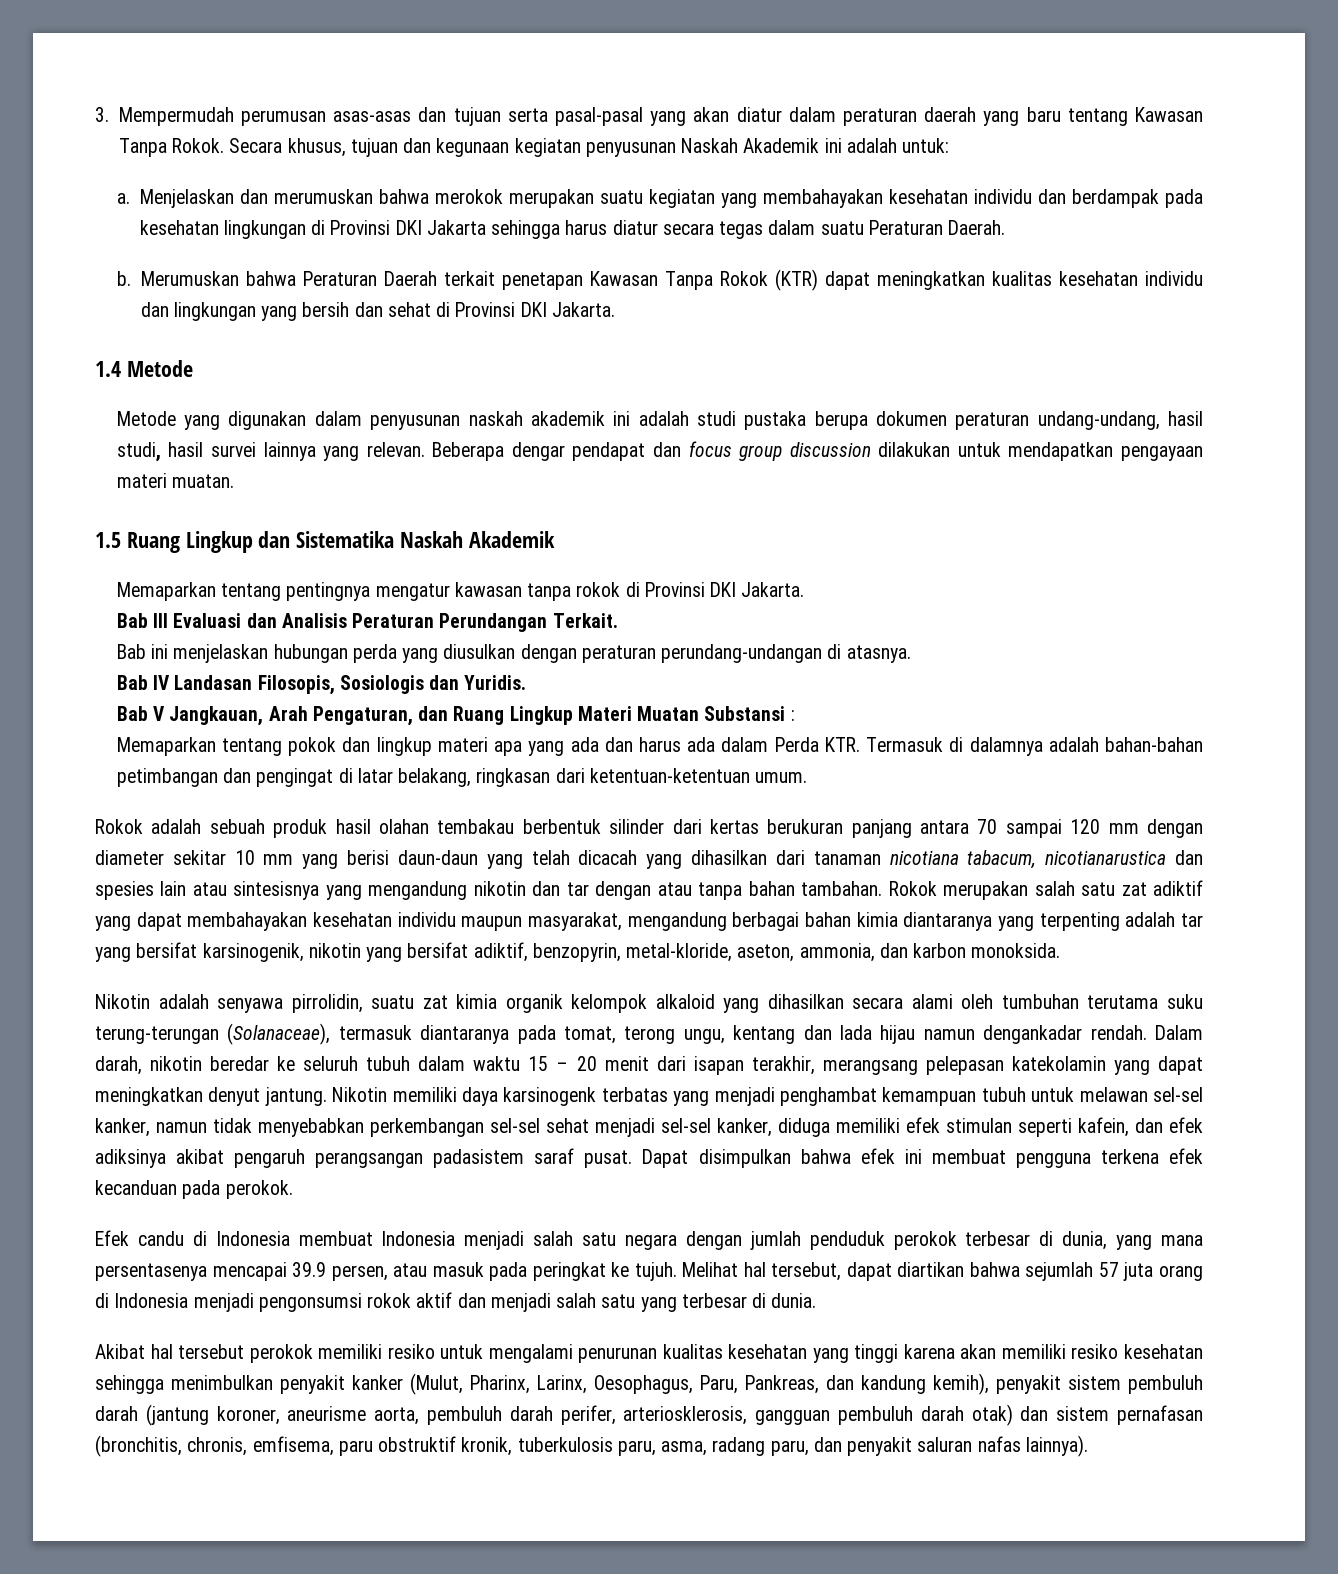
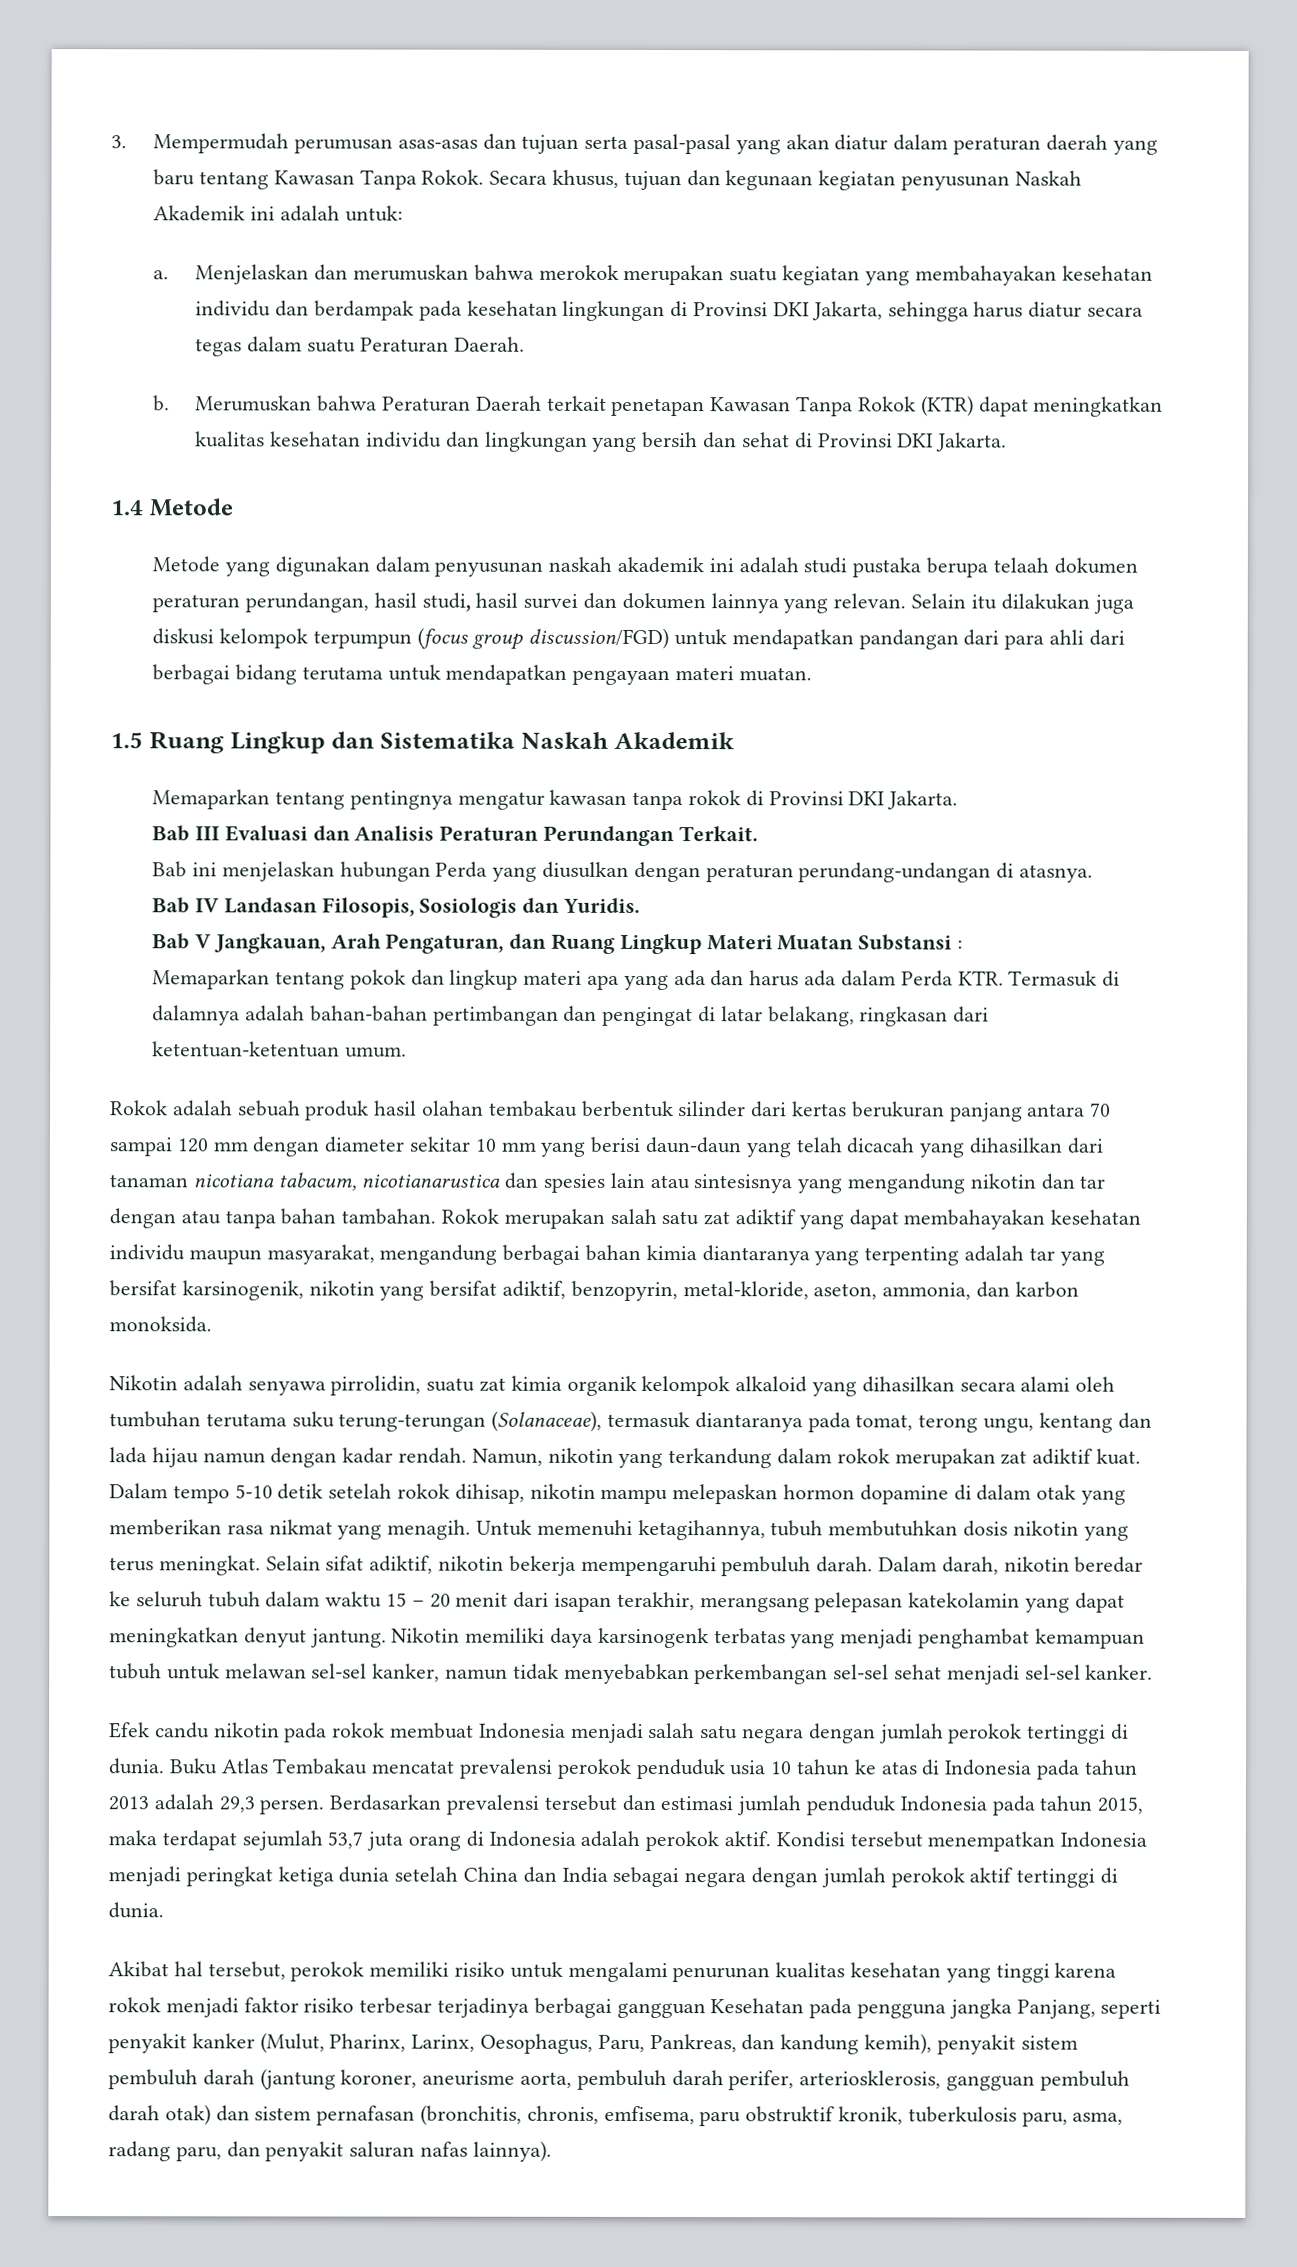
- Menjelaskan dan merumuskan bahwa merokok merupakan suatu kegiatan yang membahayakan kesehatan individu dan berdampak pada kesehatan lingkungan di Provinsi DKI Jakarta sehingga harus diatur secara tegas dalam suatu Peraturan Daerah.
+ Menjelaskan dan merumuskan bahwa merokok merupakan suatu kegiatan yang membahayakan kesehatan individu dan berdampak pada kesehatan lingkungan di Provinsi DKI Jakarta, sehingga harus diatur secara tegas dalam suatu Peraturan Daerah.
- Metode yang digunakan dalam penyusunan naskah akademik ini adalah studi pustaka berupa dokumen peraturan undang-undang, hasil studi, hasil survei lainnya yang relevan.
+ Metode yang digunakan dalam penyusunan naskah akademik ini adalah studi pustaka berupa telaah dokumen peraturan perundangan, hasil studi, hasil survei dan dokumen lainnya yang relevan.
- Beberapa dengar pendapat dan focus group discussion dilakukan untuk mendapatkan pengayaan materi muatan.
+ Selain itu dilakukan juga diskusi kelompok terpumpun (focus group discussion/FGD) untuk mendapatkan pandangan dari para ahli dari berbagai bidang terutama untuk mendapatkan pengayaan materi muatan.
- Bab ini menjelaskan hubungan perda yang diusulkan dengan peraturan perundang-undangan di atasnya.
+ Bab ini menjelaskan hubungan Perda yang diusulkan dengan peraturan perundang-undangan di atasnya.
- Memaparkan tentang pokok dan lingkup materi apa yang ada dan harus ada dalam Perda KTR. Termasuk di dalamnya adalah bahan-bahan petimbangan dan pengingat di latar belakang, ringkasan dari ketentuan-ketentuan umum.
+ Memaparkan tentang pokok dan lingkup materi apa yang ada dan harus ada dalam Perda KTR. Termasuk di dalamnya adalah bahan-bahan pertimbangan dan pengingat di latar belakang, ringkasan dari ketentuan-ketentuan umum.
- Nikotin adalah senyawa pirrolidin, suatu zat kimia organik kelompok alkaloid yang dihasilkan secara alami oleh tumbuhan terutama suku terung-terungan (Solanaceae), termasuk diantaranya pada tomat, terong ungu, kentang dan lada hijau namun dengankadar rendah.
+ Nikotin adalah senyawa pirrolidin, suatu zat kimia organik kelompok alkaloid yang dihasilkan secara alami oleh tumbuhan terutama suku terung-terungan (Solanaceae), termasuk diantaranya pada tomat, terong ungu, kentang dan lada hijau namun dengan kadar rendah. Namun, nikotin yang terkandung dalam rokok merupakan zat adiktif kuat. Dalam tempo 5-10 detik setelah rokok dihisap, nikotin mampu melepaskan hormon dopamine di dalam otak yang memberikan rasa nikmat yang menagih. Untuk memenuhi ketagihannya, tubuh membutuhkan dosis nikotin yang terus meningkat. Selain sifat adiktif, nikotin bekerja mempengaruhi pembuluh darah.
- Nikotin memiliki daya karsinogenk terbatas yang menjadi penghambat kemampuan tubuh untuk melawan sel-sel kanker, namun tidak menyebabkan perkembangan sel-sel sehat menjadi sel-sel kanker, diduga memiliki efek stimulan seperti kafein, dan efek adiksinya akibat pengaruh perangsangan padasistem saraf pusat. Dapat disimpulkan bahwa efek ini membuat pengguna terkena efek kecanduan pada perokok.
+ Nikotin memiliki daya karsinogenk terbatas yang menjadi penghambat kemampuan tubuh untuk melawan sel-sel kanker, namun tidak menyebabkan perkembangan sel-sel sehat menjadi sel-sel kanker.
- Efek candu di Indonesia membuat Indonesia menjadi salah satu negara dengan jumlah penduduk perokok terbesar di dunia, yang mana persentasenya mencapai 39.9 persen, atau masuk pada peringkat ke tujuh. Melihat hal tersebut, dapat diartikan bahwa sejumlah 57 juta orang di Indonesia menjadi pengonsumsi rokok aktif dan menjadi salah satu yang terbesar di dunia.
+ Efek candu nikotin pada rokok membuat Indonesia menjadi salah satu negara dengan jumlah perokok tertinggi di dunia. Buku Atlas Tembakau mencatat prevalensi perokok penduduk usia 10 tahun ke atas di Indonesia pada tahun 2013 adalah 29,3 persen. Berdasarkan prevalensi tersebut dan estimasi jumlah penduduk Indonesia pada tahun 2015, maka terdapat sejumlah 53,7 juta orang di Indonesia adalah perokok aktif. Kondisi tersebut menempatkan Indonesia menjadi peringkat ketiga dunia setelah China dan India sebagai negara dengan jumlah perokok aktif tertinggi di dunia.
- Akibat hal tersebut perokok memiliki resiko untuk mengalami penurunan kualitas kesehatan yang tinggi karena akan memiliki resiko kesehatan sehingga menimbulkan penyakit kanker (Mulut, Pharinx, Larinx, Oesophagus, Paru, Pankreas, dan kandung kemih), penyakit sistem pembuluh darah (jantung koroner, aneurisme aorta, pembuluh darah perifer, arteriosklerosis, gangguan pembuluh darah otak) dan sistem pernafasan (bronchitis, chronis, emfisema, paru obstruktif kronik, tuberkulosis paru, asma, radang paru, dan penyakit saluran nafas lainnya).
+ Akibat hal tersebut, perokok memiliki risiko untuk mengalami penurunan kualitas kesehatan yang tinggi karena rokok menjadi faktor risiko terbesar terjadinya berbagai gangguan Kesehatan pada pengguna jangka Panjang, seperti penyakit kanker (Mulut, Pharinx, Larinx, Oesophagus, Paru, Pankreas, dan kandung kemih), penyakit sistem pembuluh darah (jantung koroner, aneurisme aorta, pembuluh darah perifer, arteriosklerosis, gangguan pembuluh darah otak) dan sistem pernafasan (bronchitis, chronis, emfisema, paru obstruktif kronik, tuberkulosis paru, asma, radang paru, dan penyakit saluran nafas lainnya).

